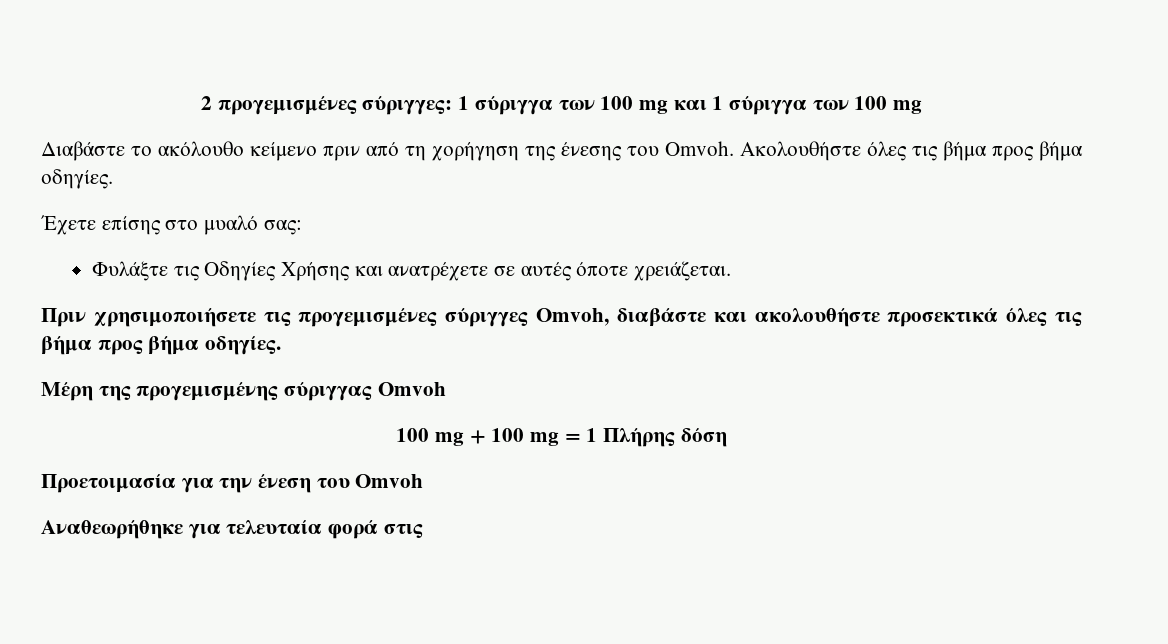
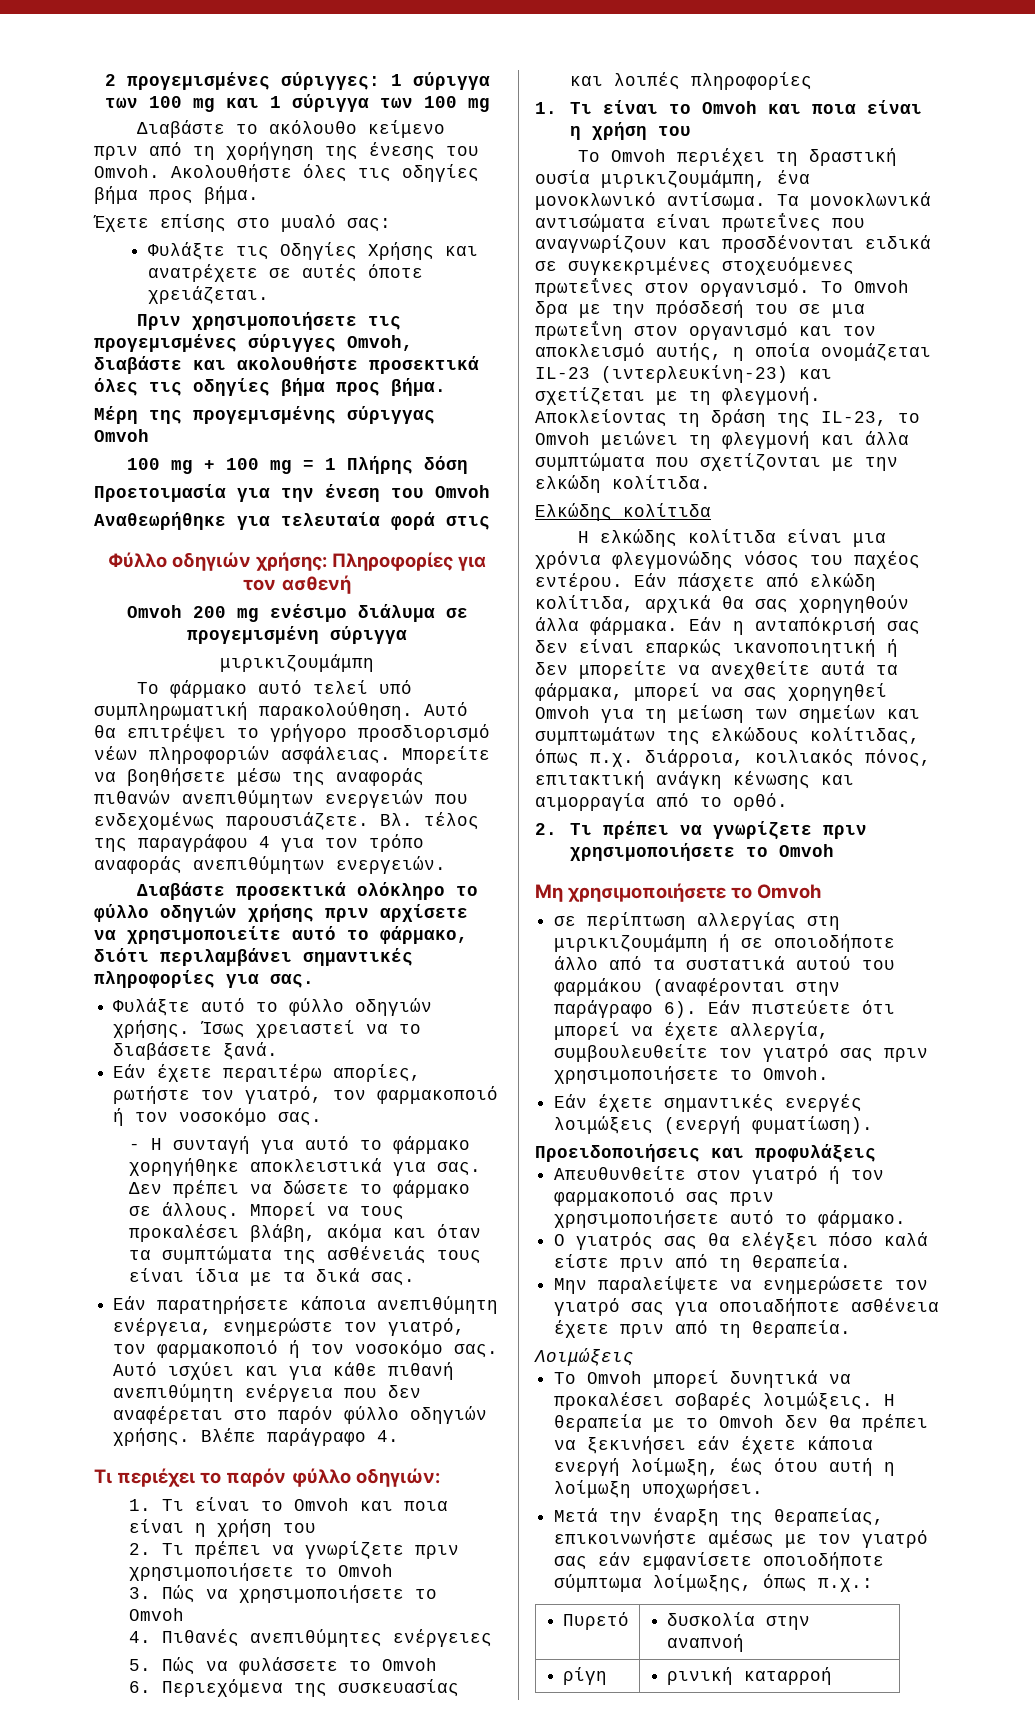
- Ακολουθήστε όλες τις βήμα προς βήμα οδηγίες.
+ Ακολουθήστε όλες τις οδηγίες βήμα προς βήμα.
- Πριν χρησιμοποιήσετε τις προγεμισμένες σύριγγες Omvoh, διαβάστε και ακολουθήστε προσεκτικά όλες τις βήμα προς βήμα οδηγίες.
+ Πριν χρησιμοποιήσετε τις προγεμισμένες σύριγγες Omvoh, διαβάστε και ακολουθήστε προσεκτικά όλες τις οδηγίες βήμα προς βήμα.
+ Φύλλο οδηγιών χρήσης: Πληροφορίες για τον ασθενή
+ Omvoh 200 mg ενέσιμο διάλυμα σε προγεμισμένη σύριγγα
+ μιρικιζουμάμπη
+ Το φάρμακο αυτό τελεί υπό συμπληρωματική παρακολούθηση. Αυτό θα επιτρέψει το γρήγορο προσδιορισμό νέων πληροφοριών ασφάλειας. Μπορείτε να βοηθήσετε μέσω της αναφοράς πιθανών ανεπιθύμητων ενεργειών που ενδεχομένως παρουσιάζετε. Βλ. τέλος της παραγράφου 4 για τον τρόπο αναφοράς ανεπιθύμητων ενεργειών.
+ Διαβάστε προσεκτικά ολόκληρο το φύλλο οδηγιών χρήσης πριν αρχίσετε να χρησιμοποιείτε αυτό το φάρμακο, διότι περιλαμβάνει σημαντικές πληροφορίες για σας.
+ Φυλάξτε αυτό το φύλλο οδηγιών χρήσης. Ίσως χρειαστεί να το διαβάσετε ξανά.
+ Εάν έχετε περαιτέρω απορίες, ρωτήστε τον γιατρό, τον φαρμακοποιό ή τον νοσοκόμο σας.
+ - Η συνταγή για αυτό το φάρμακο χορηγήθηκε αποκλειστικά για σας. Δεν πρέπει να δώσετε το φάρμακο σε άλλους. Μπορεί να τους προκαλέσει βλάβη, ακόμα και όταν τα συμπτώματα της ασθένειάς τους είναι ίδια με τα δικά σας.
+ Εάν παρατηρήσετε κάποια ανεπιθύμητη ενέργεια, ενημερώστε τον γιατρό, τον φαρμακοποιό ή τον νοσοκόμο σας. Αυτό ισχύει και για κάθε πιθανή ανεπιθύμητη ενέργεια που δεν αναφέρεται στο παρόν φύλλο οδηγιών χρήσης. Βλέπε παράγραφο 4.
+ Τι περιέχει το παρόν φύλλο οδηγιών:
+ 1. Τι είναι το Omvoh και ποια είναι η χρήση του
+ 2. Τι πρέπει να γνωρίζετε πριν χρησιμοποιήσετε το Omvoh
+ 3. Πώς να χρησιμοποιήσετε το Omvoh
+ 4. Πιθανές ανεπιθύμητες ενέργειες
+ 5. Πώς να φυλάσσετε το Omvoh
+ 6. Περιεχόμενα της συσκευασίας και λοιπές πληροφορίες
+ 1. Τι είναι το Omvoh και ποια είναι η χρήση του
+ Το Omvoh περιέχει τη δραστική ουσία μιρικιζουμάμπη, ένα μονοκλωνικό αντίσωμα. Τα μονοκλωνικά αντισώματα είναι πρωτεΐνες που αναγνωρίζουν και προσδένονται ειδικά σε συγκεκριμένες στοχευόμενες πρωτεΐνες στον οργανισμό. Το Omvoh δρα με την πρόσδεσή του σε μια πρωτεΐνη στον οργανισμό και τον αποκλεισμό αυτής, η οποία ονομάζεται IL-23 (ιντερλευκίνη-23) και σχετίζεται με τη φλεγμονή. Αποκλείοντας τη δράση της IL-23, το Omvoh μειώνει τη φλεγμονή και άλλα συμπτώματα που σχετίζονται με την ελκώδη κολίτιδα.
+ Ελκώδης κολίτιδα
+ Η ελκώδης κολίτιδα είναι μια χρόνια φλεγμονώδης νόσος του παχέος εντέρου. Εάν πάσχετε από ελκώδη κολίτιδα, αρχικά θα σας χορηγηθούν άλλα φάρμακα. Εάν η ανταπόκρισή σας δεν είναι επαρκώς ικανοποιητική ή δεν μπορείτε να ανεχθείτε αυτά τα φάρμακα, μπορεί να σας χορηγηθεί Omvoh για τη μείωση των σημείων και συμπτωμάτων της ελκώδους κολίτιδας, όπως π.χ. διάρροια, κοιλιακός πόνος, επιτακτική ανάγκη κένωσης και αιμορραγία από το ορθό.
+ 2. Τι πρέπει να γνωρίζετε πριν χρησιμοποιήσετε το Omvoh
+ Μη χρησιμοποιήσετε το Omvoh
+ σε περίπτωση αλλεργίας στη μιρικιζουμάμπη ή σε οποιοδήποτε άλλο από τα συστατικά αυτού του φαρμάκου (αναφέρονται στην παράγραφο 6). Εάν πιστεύετε ότι μπορεί να έχετε αλλεργία, συμβουλευθείτε τον γιατρό σας πριν χρησιμοποιήσετε το Omvoh.
+ Εάν έχετε σημαντικές ενεργές λοιμώξεις (ενεργή φυματίωση).
+ Προειδοποιήσεις και προφυλάξεις
+ Απευθυνθείτε στον γιατρό ή τον φαρμακοποιό σας πριν χρησιμοποιήσετε αυτό το φάρμακο.
+ Ο γιατρός σας θα ελέγξει πόσο καλά είστε πριν από τη θεραπεία.
+ Μην παραλείψετε να ενημερώσετε τον γιατρό σας για οποιαδήποτε ασθένεια έχετε πριν από τη θεραπεία.
+ Λοιμώξεις
+ Το Omvoh μπορεί δυνητικά να προκαλέσει σοβαρές λοιμώξεις. Η θεραπεία με το Omvoh δεν θα πρέπει να ξεκινήσει εάν έχετε κάποια ενεργή λοίμωξη, έως ότου αυτή η λοίμωξη υποχωρήσει.
+ Μετά την έναρξη της θεραπείας, επικοινωνήστε αμέσως με τον γιατρό σας εάν εμφανίσετε οποιοδήποτε σύμπτωμα λοίμωξης, όπως π.χ.:
+ Πυρετό | δυσκολία στην αναπνοή
+ ρίγη | ρινική καταρροή

